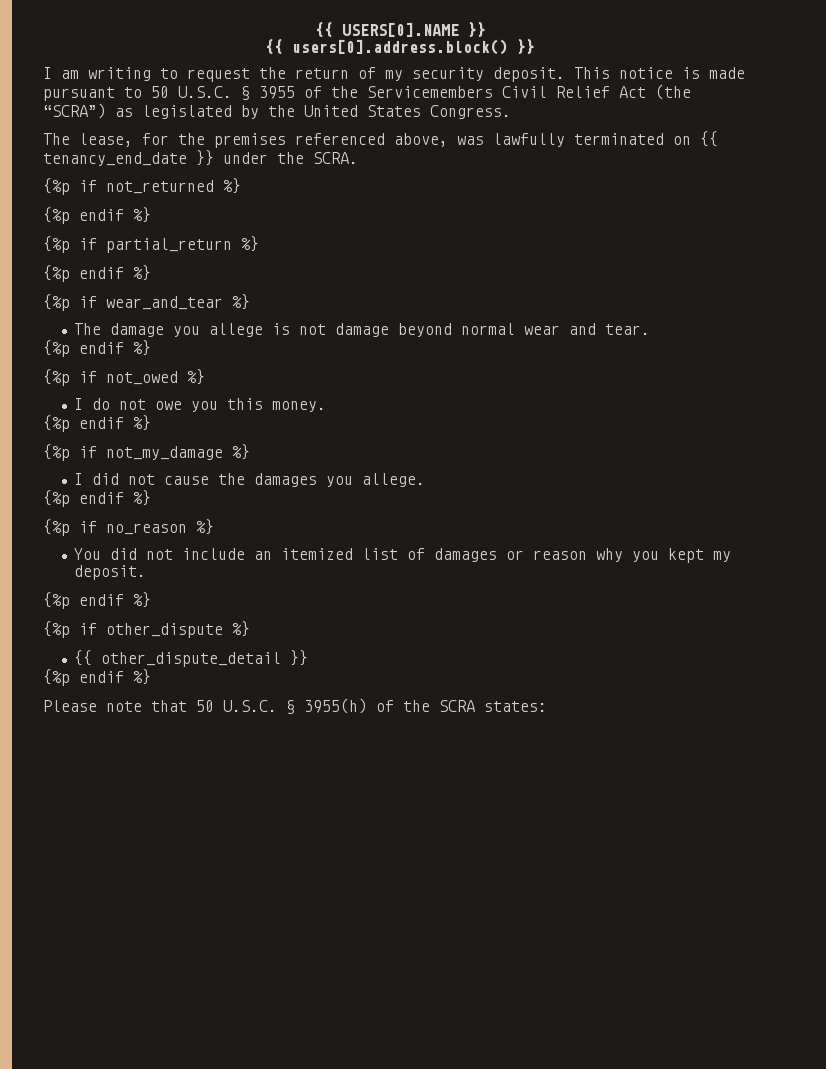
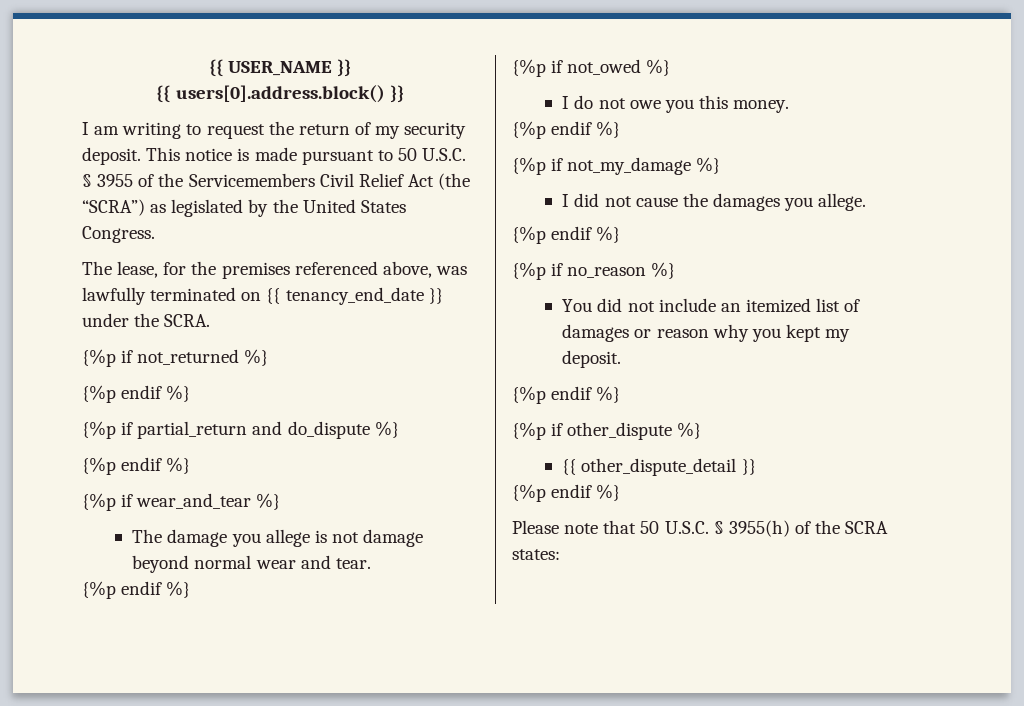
- {{ USERS[0].NAME }}
+ {{ USER_NAME }}
- {%p if partial_return %}
+ {%p if partial_return and do_dispute %}

